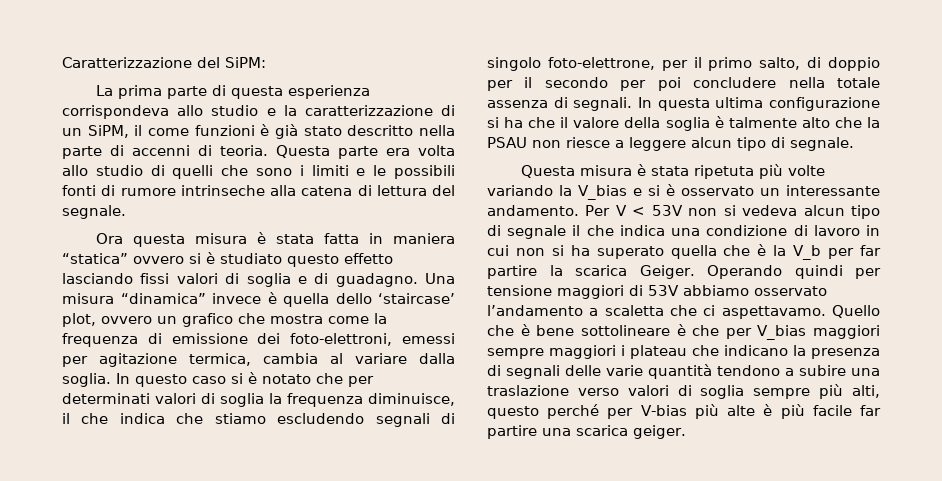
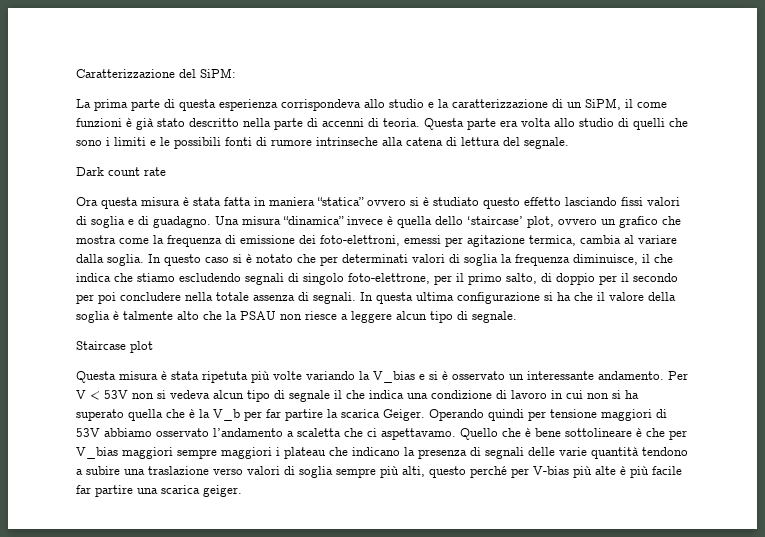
+ Dark count rate
+ Staircase plot

